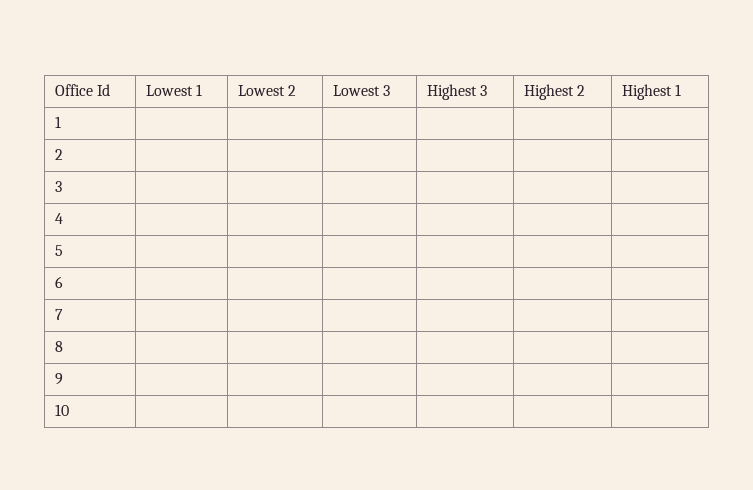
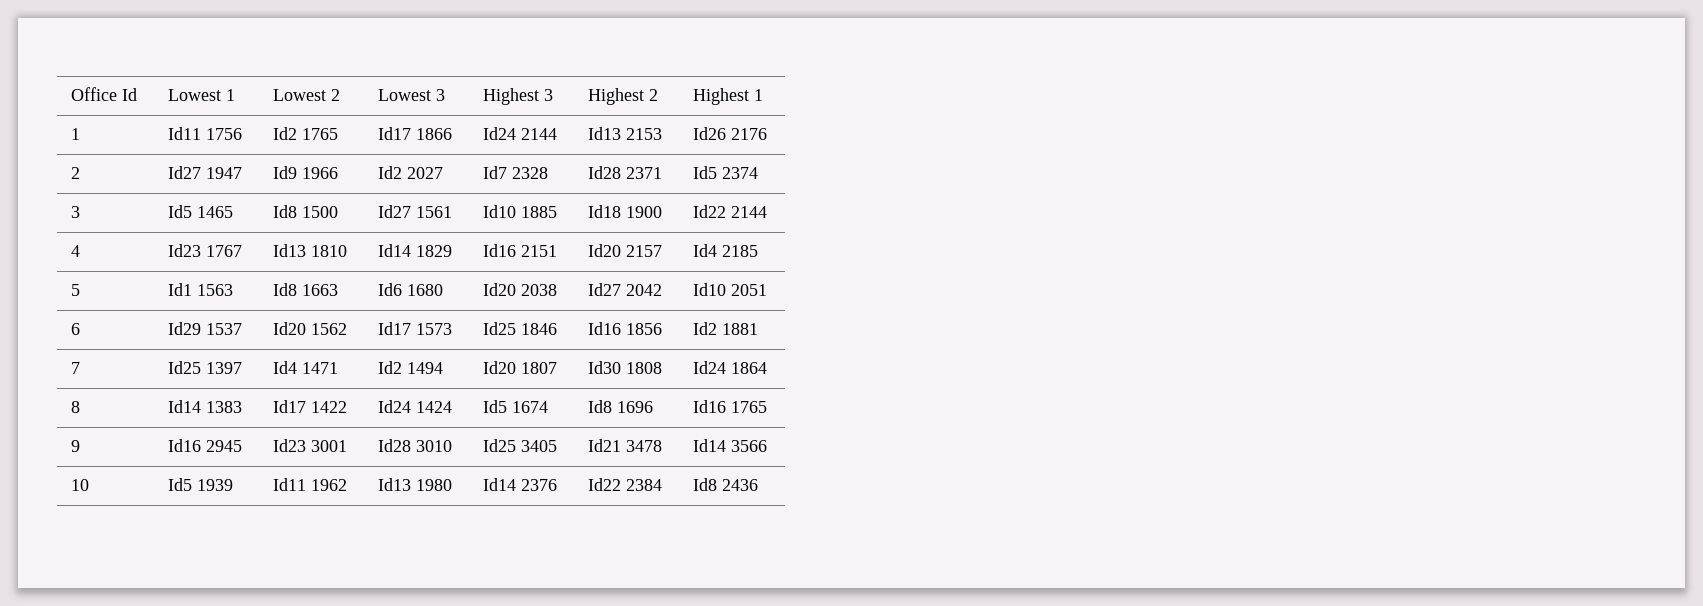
- 1 | | | | | |
- 2 | | | | | |
- 3 | | | | | |
- 4 | | | | | |
- 5 | | | | | |
- 6 | | | | | |
- 7 | | | | | |
- 8 | | | | | |
- 9 | | | | | |
- 10 | | | | | |
+ 1 | Id11 1756 | Id2 1765 | Id17 1866 | Id24 2144 | Id13 2153 | Id26 2176
+ 2 | Id27 1947 | Id9 1966 | Id2 2027 | Id7 2328 | Id28 2371 | Id5 2374
+ 3 | Id5 1465 | Id8 1500 | Id27 1561 | Id10 1885 | Id18 1900 | Id22 2144
+ 4 | Id23 1767 | Id13 1810 | Id14 1829 | Id16 2151 | Id20 2157 | Id4 2185
+ 5 | Id1 1563 | Id8 1663 | Id6 1680 | Id20 2038 | Id27 2042 | Id10 2051
+ 6 | Id29 1537 | Id20 1562 | Id17 1573 | Id25 1846 | Id16 1856 | Id2 1881
+ 7 | Id25 1397 | Id4 1471 | Id2 1494 | Id20 1807 | Id30 1808 | Id24 1864
+ 8 | Id14 1383 | Id17 1422 | Id24 1424 | Id5 1674 | Id8 1696 | Id16 1765
+ 9 | Id16 2945 | Id23 3001 | Id28 3010 | Id25 3405 | Id21 3478 | Id14 3566
+ 10 | Id5 1939 | Id11 1962 | Id13 1980 | Id14 2376 | Id22 2384 | Id8 2436

